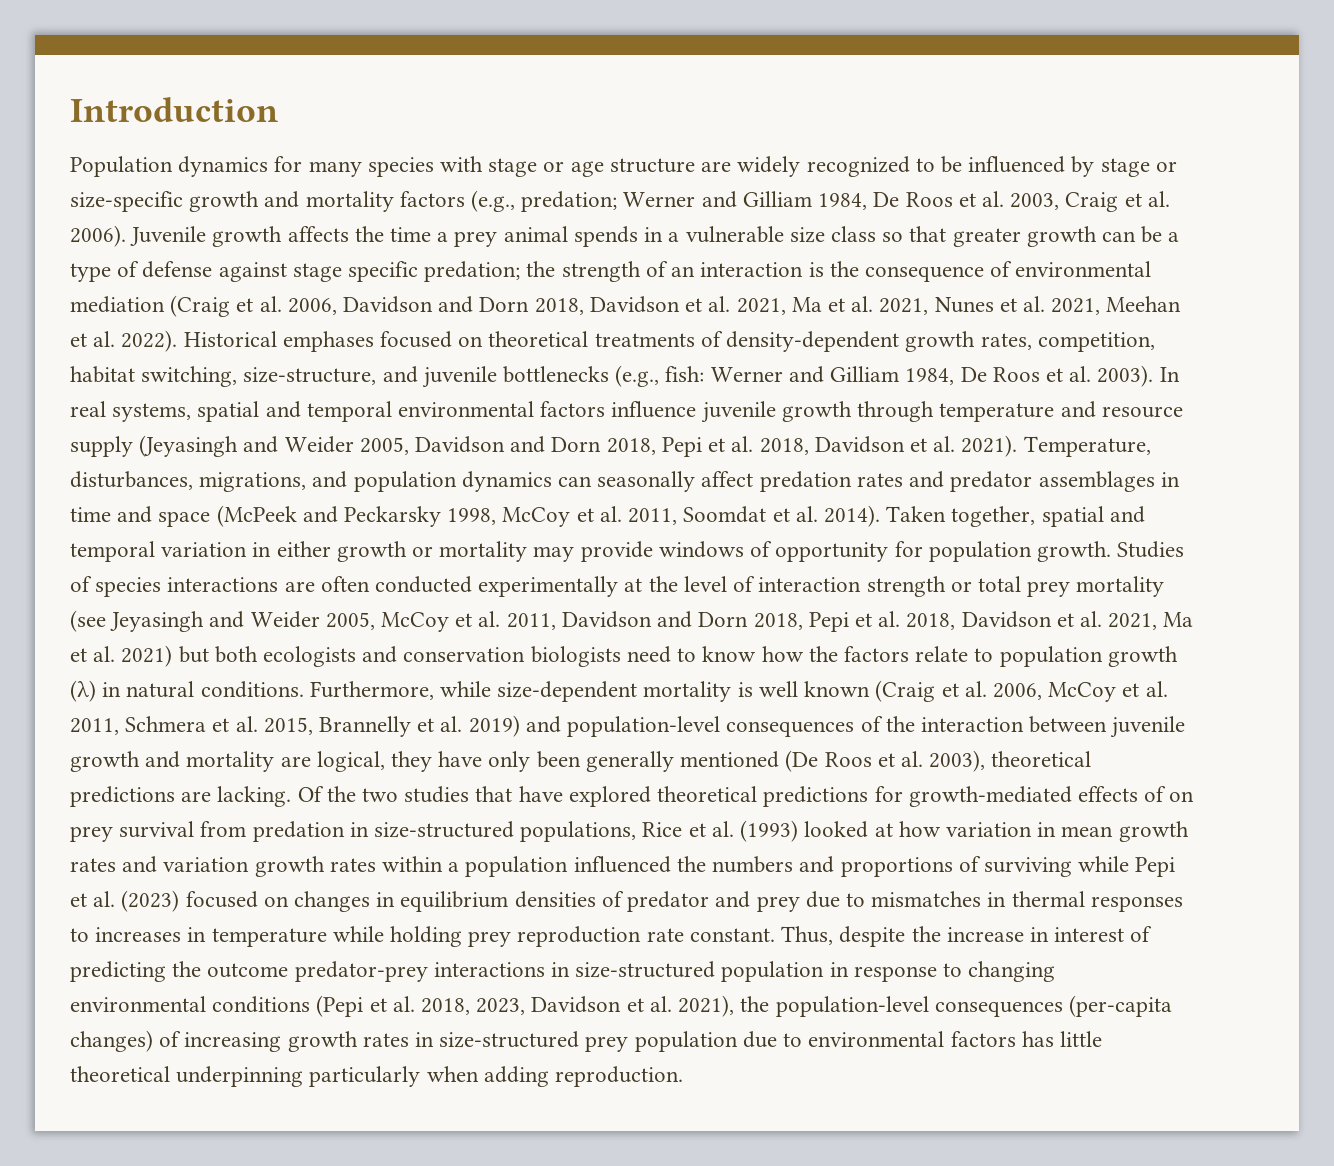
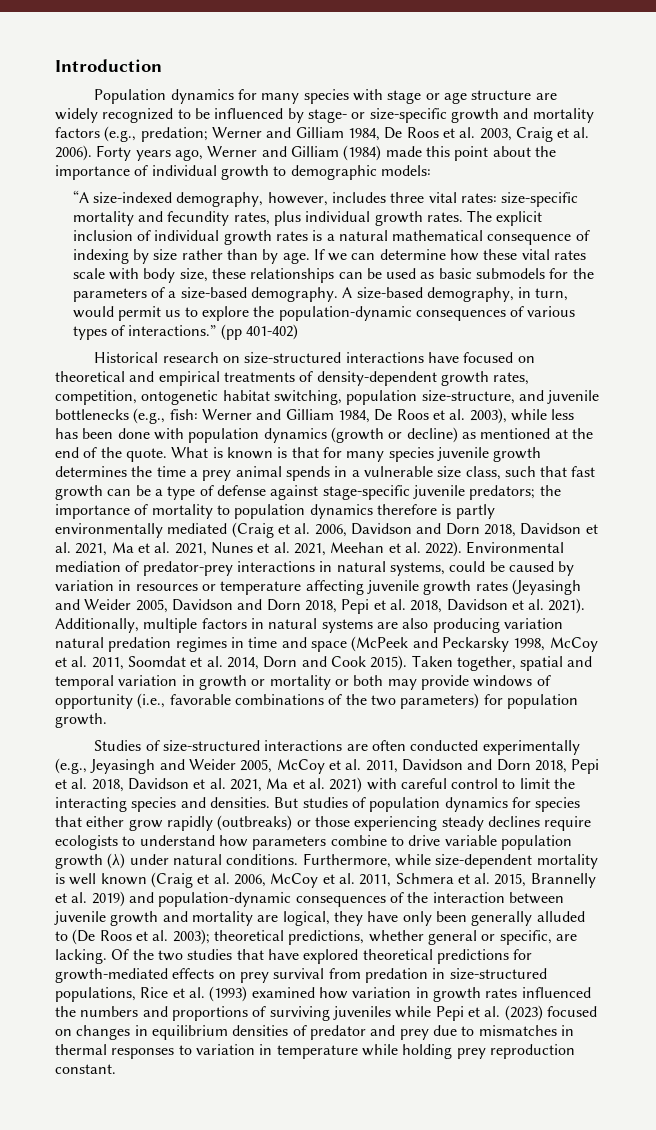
- Population dynamics for many species with stage or age structure are widely recognized to be influenced by stage or size-specific growth and mortality factors (e.g., predation; Werner and Gilliam 1984, De Roos et al. 2003, Craig et al. 2006).
+ Population dynamics for many species with stage or age structure are widely recognized to be influenced by stage- or size-specific growth and mortality factors (e.g., predation; Werner and Gilliam 1984, De Roos et al. 2003, Craig et al. 2006).
- Juvenile growth affects the time a prey animal spends in a vulnerable size class so that greater growth can be a type of defense against stage specific predation; the strength of an interaction is the consequence of environmental mediation (Craig et al. 2006, Davidson and Dorn 2018, Davidson et al. 2021, Ma et al. 2021, Nunes et al. 2021, Meehan et al. 2022).
+ Forty years ago, Werner and Gilliam (1984) made this point about the importance of individual growth to demographic models:
+ “A size-indexed demography, however, includes three vital rates: size-specific mortality and fecundity rates, plus individual growth rates. The explicit inclusion of individual growth rates is a natural mathematical consequence of indexing by size rather than by age. If we can determine how these vital rates scale with body size, these relationships can be used as basic submodels for the parameters of a size-based demography. A size-based demography, in turn, would permit us to explore the population-dynamic consequences of various types of interactions.” (pp 401-402)
+ Historical research on size-structured interactions have focused on theoretical and empirical treatments of density-dependent growth rates, competition, ontogenetic habitat switching, population size-structure, and juvenile bottlenecks (e.g., fish: Werner and Gilliam 1984, De Roos et al. 2003), while less has been done with population dynamics (growth or decline) as mentioned at the end of the quote. What is known is that for many species juvenile growth determines the time a prey animal spends in a vulnerable size class, such that fast growth can be a type of defense against stage-specific juvenile predators; the importance of mortality to population dynamics therefore is partly environmentally mediated (Craig et al. 2006, Davidson and Dorn 2018, Davidson et al. 2021, Ma et al. 2021, Nunes et al. 2021, Meehan et al. 2022).
- Historical emphases focused on theoretical treatments of density-dependent growth rates, competition, habitat switching, size-structure, and juvenile bottlenecks (e.g., fish: Werner and Gilliam 1984, De Roos et al. 2003). In real systems, spatial and temporal environmental factors influence juvenile growth through temperature and resource supply (Jeyasingh and Weider 2005, Davidson and Dorn 2018, Pepi et al. 2018, Davidson et al. 2021).
+ Environmental mediation of predator-prey interactions in natural systems, could be caused by variation in resources or temperature affecting juvenile growth rates (Jeyasingh and Weider 2005, Davidson and Dorn 2018, Pepi et al. 2018, Davidson et al. 2021).
- Temperature, disturbances, migrations, and population dynamics can seasonally affect predation rates and predator assemblages in time and space (McPeek and Peckarsky 1998, McCoy et al. 2011, Soomdat et al. 2014).
+ Additionally, multiple factors in natural systems are also producing variation natural predation regimes in time and space (McPeek and Peckarsky 1998, McCoy et al. 2011, Soomdat et al. 2014, Dorn and Cook 2015).
- Taken together, spatial and temporal variation in either growth or mortality may provide windows of opportunity for population growth. Studies of species interactions are often conducted experimentally at the level of interaction strength or total prey mortality (see Jeyasingh and Weider 2005, McCoy et al. 2011, Davidson and Dorn 2018, Pepi et al. 2018, Davidson et al. 2021, Ma et al. 2021) but both ecologists and conservation biologists need to know how the factors relate to population growth (λ) in natural conditions.
+ Taken together, spatial and temporal variation in growth or mortality or both may provide windows of opportunity (i.e., favorable combinations of the two parameters) for population growth.
+ Studies of size-structured interactions are often conducted experimentally (e.g., Jeyasingh and Weider 2005, McCoy et al. 2011, Davidson and Dorn 2018, Pepi et al. 2018, Davidson et al. 2021, Ma et al. 2021) with careful control to limit the interacting species and densities. But studies of population dynamics for species that either grow rapidly (outbreaks) or those experiencing steady declines require ecologists to understand how parameters combine to drive variable population growth (λ) under natural conditions.
- Furthermore, while size-dependent mortality is well known (Craig et al. 2006, McCoy et al. 2011, Schmera et al. 2015, Brannelly et al. 2019) and population-level consequences of the interaction between juvenile growth and mortality are logical, they have only been generally mentioned (De Roos et al. 2003), theoretical predictions are lacking.
+ Furthermore, while size-dependent mortality is well known (Craig et al. 2006, McCoy et al. 2011, Schmera et al. 2015, Brannelly et al. 2019) and population-dynamic consequences of the interaction between juvenile growth and mortality are logical, they have only been generally alluded to (De Roos et al. 2003); theoretical predictions, whether general or specific, are lacking.
- Of the two studies that have explored theoretical predictions for growth-mediated effects of on prey survival from predation in size-structured populations, Rice et al. (1993) looked at how variation in mean growth rates and variation growth rates within a population influenced the numbers and proportions of surviving while Pepi et al. (2023) focused on changes in equilibrium densities of predator and prey due to mismatches in thermal responses to increases in temperature while holding prey reproduction rate constant. Thus, despite the increase in interest of predicting the outcome predator-prey interactions in size-structured population in response to changing environmental conditions (Pepi et al. 2018, 2023, Davidson et al. 2021), the population-level consequences (per-capita changes) of increasing growth rates in size-structured prey population due to environmental factors has little theoretical underpinning particularly when adding reproduction.
+ Of the two studies that have explored theoretical predictions for growth-mediated effects on prey survival from predation in size-structured populations, Rice et al. (1993) examined how variation in growth rates influenced the numbers and proportions of surviving juveniles while Pepi et al. (2023) focused on changes in equilibrium densities of predator and prey due to mismatches in thermal responses to variation in temperature while holding prey reproduction constant.

